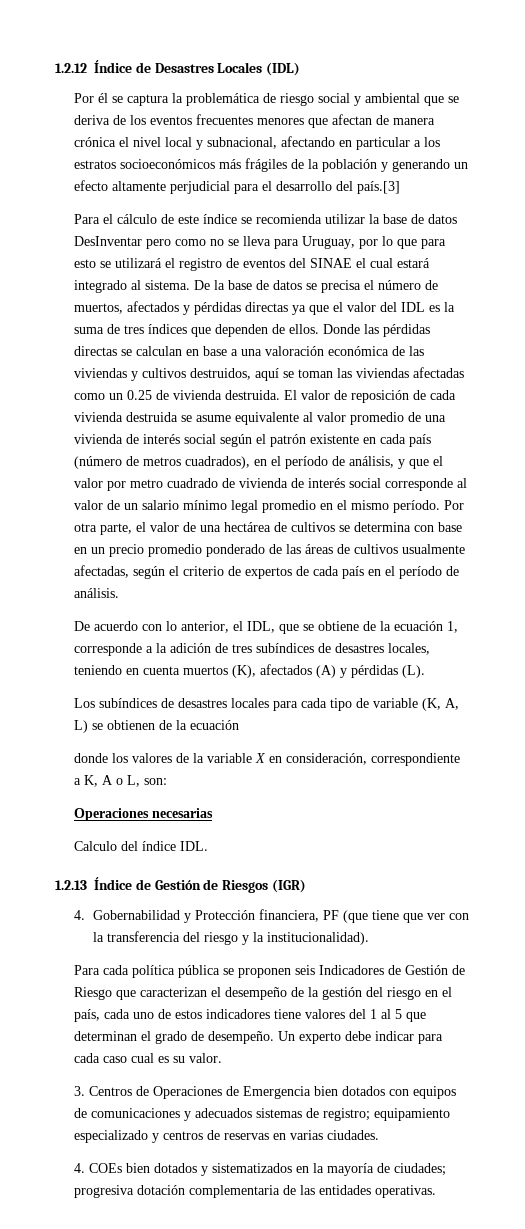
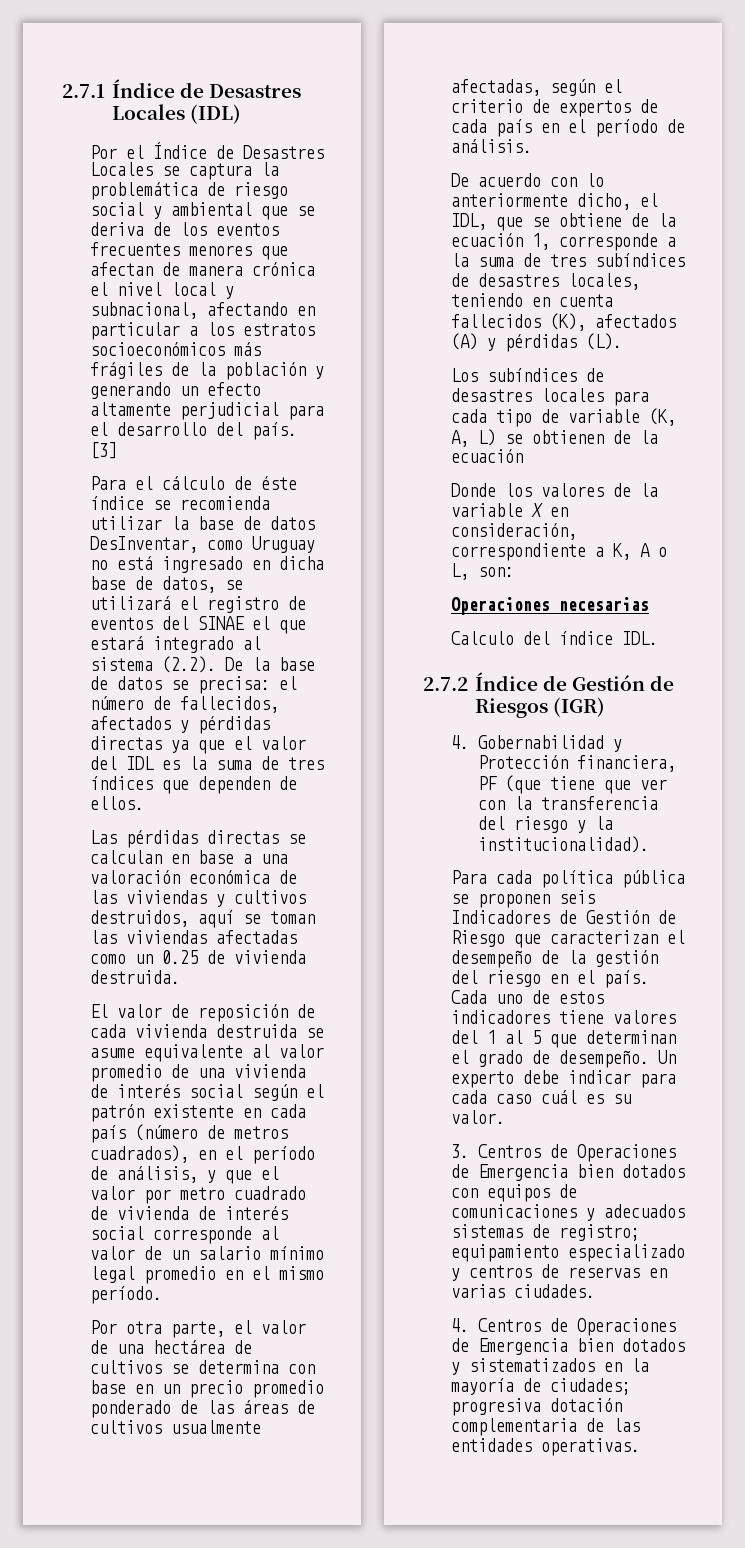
- 1.2.12 Índice de Desastres Locales (IDL)
+ 2.7.1 Índice de Desastres Locales (IDL)
- Por él se captura la problemática de riesgo social y ambiental que se deriva de los eventos frecuentes menores que afectan de manera crónica el nivel local y subnacional, afectando en particular a los estratos socioeconómicos más frágiles de la población y generando un efecto altamente perjudicial para el desarrollo del país.[3]
+ Por el Índice de Desastres Locales se captura la problemática de riesgo social y ambiental que se deriva de los eventos frecuentes menores que afectan de manera crónica el nivel local y subnacional, afectando en particular a los estratos socioeconómicos más frágiles de la población y generando un efecto altamente perjudicial para el desarrollo del país. [3]
- Para el cálculo de este índice se recomienda utilizar la base de datos DesInventar pero como no se lleva para Uruguay, por lo que para esto se utilizará el registro de eventos del SINAE el cual estará integrado al sistema. De la base de datos se precisa el número de muertos, afectados y pérdidas directas ya que el valor del IDL es la suma de tres índices que dependen de ellos. Donde las pérdidas directas se calculan en base a una valoración económica de las viviendas y cultivos destruidos, aquí se toman las viviendas afectadas como un 0.25 de vivienda destruida. El valor de reposición de cada vivienda destruida se asume equivalente al valor promedio de una vivienda de interés social según el patrón existente en cada país (número de metros cuadrados), en el período de análisis, y que el valor por metro cuadrado de vivienda de interés social corresponde al valor de un salario mínimo legal promedio en el mismo período. Por otra parte, el valor de una hectárea de cultivos se determina con base en un precio promedio ponderado de las áreas de cultivos usualmente afectadas, según el criterio de expertos de cada país en el período de análisis.
+ Para el cálculo de éste índice se recomienda utilizar la base de datos DesInventar, como Uruguay no está ingresado en dicha base de datos, se utilizará el registro de eventos del SINAE el que estará integrado al sistema (2.2). De la base de datos se precisa: el número de fallecidos, afectados y pérdidas directas ya que el valor del IDL es la suma de tres índices que dependen de ellos.
+ Las pérdidas directas se calculan en base a una valoración económica de las viviendas y cultivos destruidos, aquí se toman las viviendas afectadas como un 0.25 de vivienda destruida.
+ El valor de reposición de cada vivienda destruida se asume equivalente al valor promedio de una vivienda de interés social según el patrón existente en cada país (número de metros cuadrados), en el período de análisis, y que el valor por metro cuadrado de vivienda de interés social corresponde al valor de un salario mínimo legal promedio en el mismo período.
+ Por otra parte, el valor de una hectárea de cultivos se determina con base en un precio promedio ponderado de las áreas de cultivos usualmente afectadas, según el criterio de expertos de cada país en el período de análisis.
- De acuerdo con lo anterior, el IDL, que se obtiene de la ecuación 1, corresponde a la adición de tres subíndices de desastres locales, teniendo en cuenta muertos (K), afectados (A) y pérdidas (L).
+ De acuerdo con lo anteriormente dicho, el IDL, que se obtiene de la ecuación 1, corresponde a la suma de tres subíndices de desastres locales, teniendo en cuenta fallecidos (K), afectados (A) y pérdidas (L).
- donde los valores de la variable X en consideración, correspondiente a K, A o L, son:
+ Donde los valores de la variable X en consideración, correspondiente a K, A o L, son:
- 1.2.13 Índice de Gestión de Riesgos (IGR)
+ 2.7.2 Índice de Gestión de Riesgos (IGR)
- Para cada política pública se proponen seis Indicadores de Gestión de Riesgo que caracterizan el desempeño de la gestión del riesgo en el país, cada uno de estos indicadores tiene valores del 1 al 5 que determinan el grado de desempeño.
+ Para cada política pública se proponen seis Indicadores de Gestión de Riesgo que caracterizan el desempeño de la gestión del riesgo en el país. Cada uno de estos indicadores tiene valores del 1 al 5 que determinan el grado de desempeño.
- Un experto debe indicar para cada caso cual es su valor.
+ Un experto debe indicar para cada caso cuál es su valor.
- 4. COEs bien dotados y sistematizados en la mayoría de ciudades; progresiva dotación complementaria de las entidades operativas.
+ 4. Centros de Operaciones de Emergencia bien dotados y sistematizados en la mayoría de ciudades; progresiva dotación complementaria de las entidades operativas.

